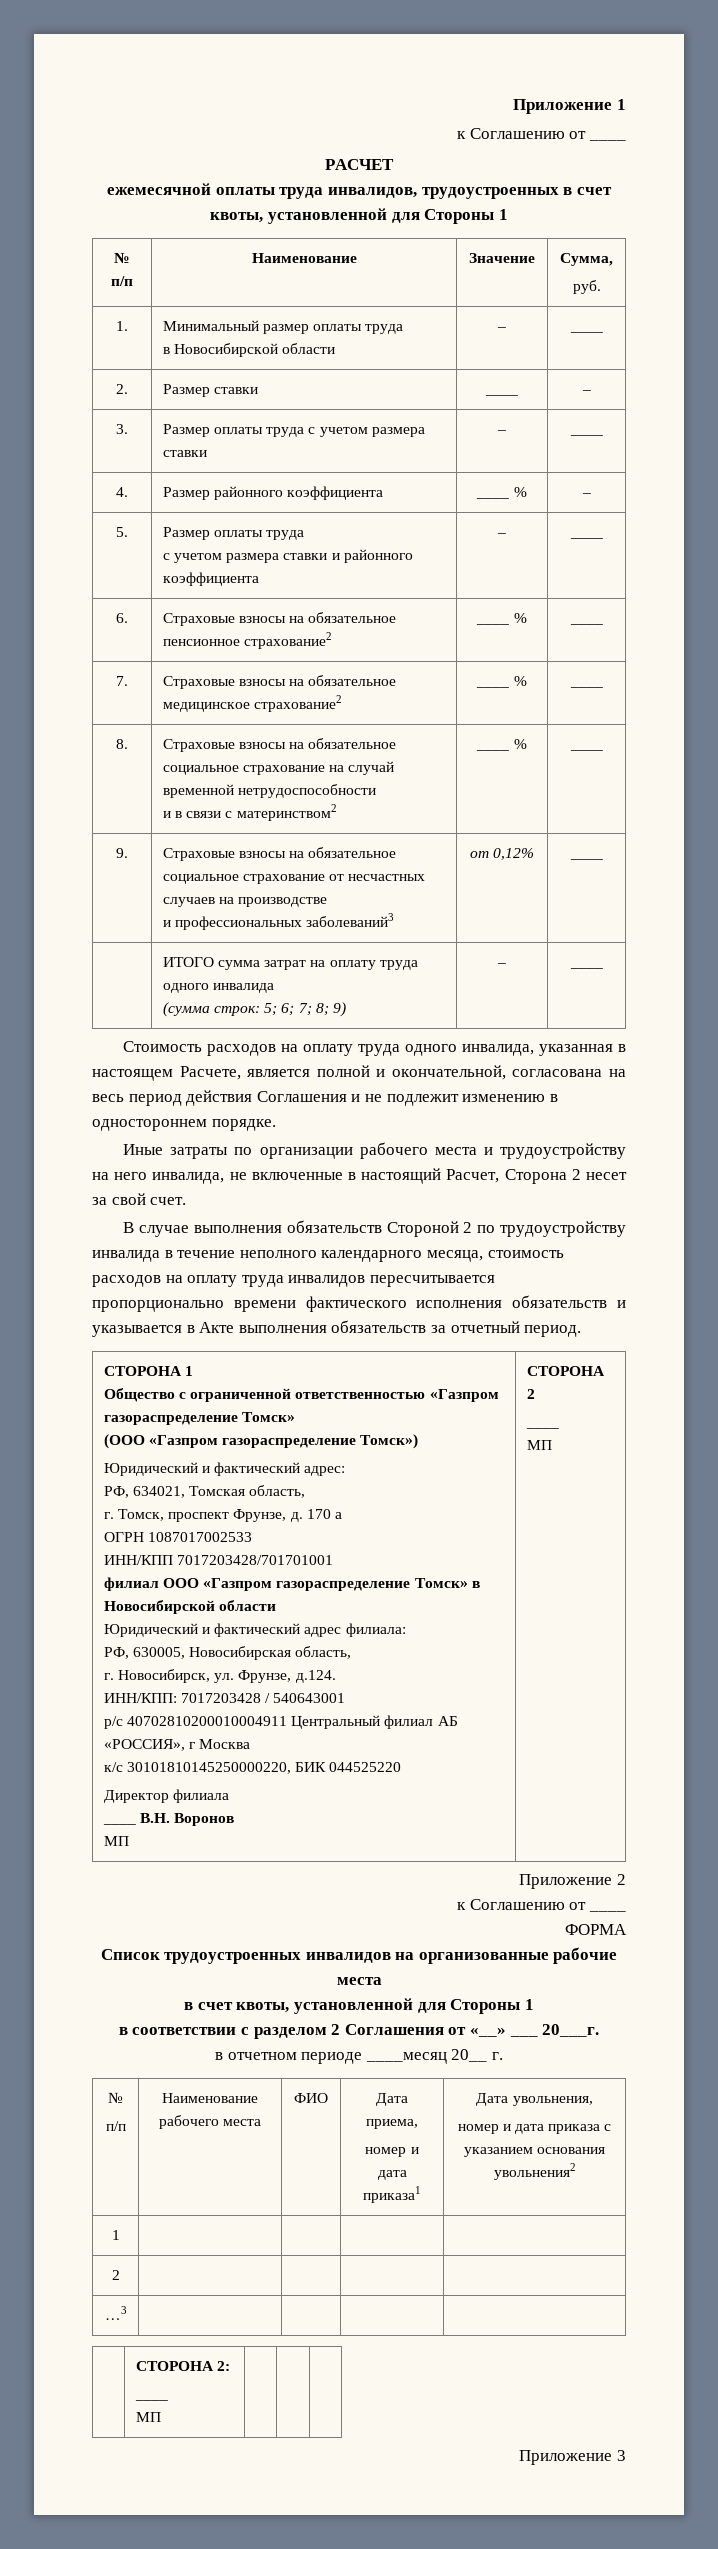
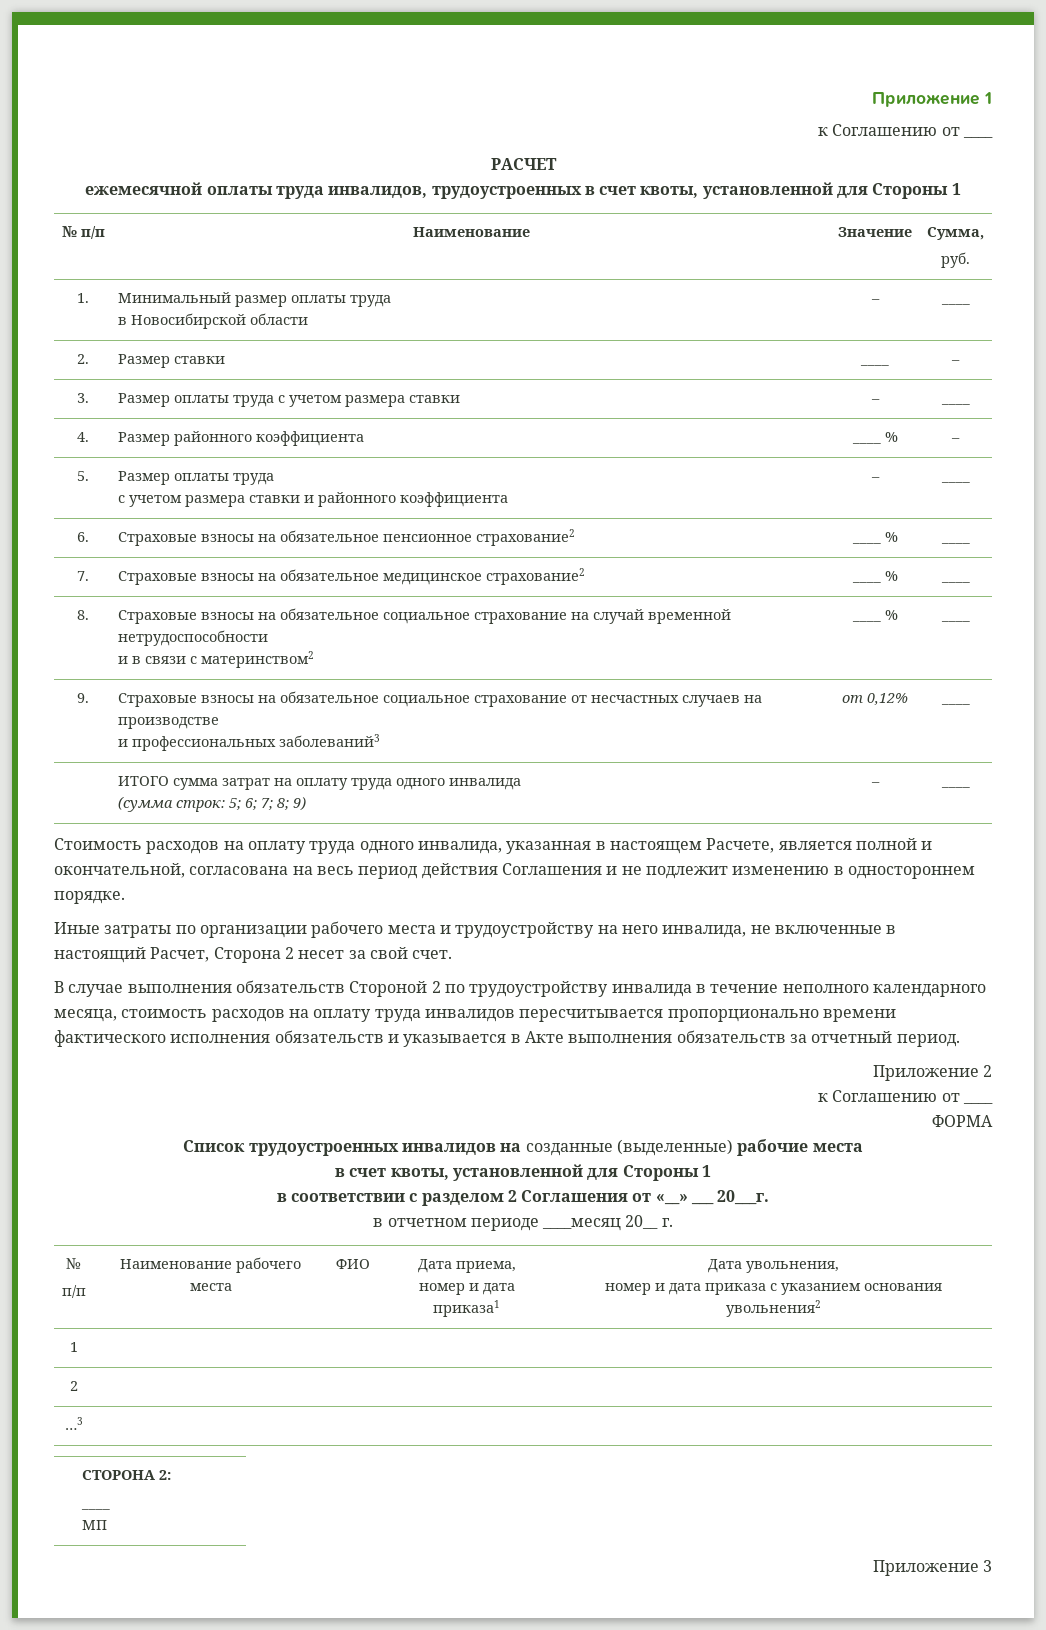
- СТОРОНА 1
- Общество с ограниченной ответственностью «Газпром газораспределение Томск»
- (ООО «Газпром газораспределение Томск»)
- Юридический и фактический адрес:
- РФ, 634021, Томская область,
- г. Томск, проспект Фрунзе, д. 170 а
- ОГРН 1087017002533
- ИНН/КПП 7017203428/701701001
- филиал ООО «Газпром газораспределение Томск» в Новосибирской области
- Юридический и фактический адрес филиала:
- РФ, 630005, Новосибирская область,
- г. Новосибирск, ул. Фрунзе, д.124.
- ИНН/КПП: 7017203428 / 540643001
- р/с 40702810200010004911 Центральный филиал АБ «РОССИЯ», г Москва
- к/с 30101810145250000220, БИК 044525220
- Директор филиала
- ____ В.Н. Воронов
- МП | СТОРОНА 2
- ____
- МП
- Список трудоустроенных инвалидов на организованные рабочие места
+ Список трудоустроенных инвалидов на созданные (выделенные) рабочие места

